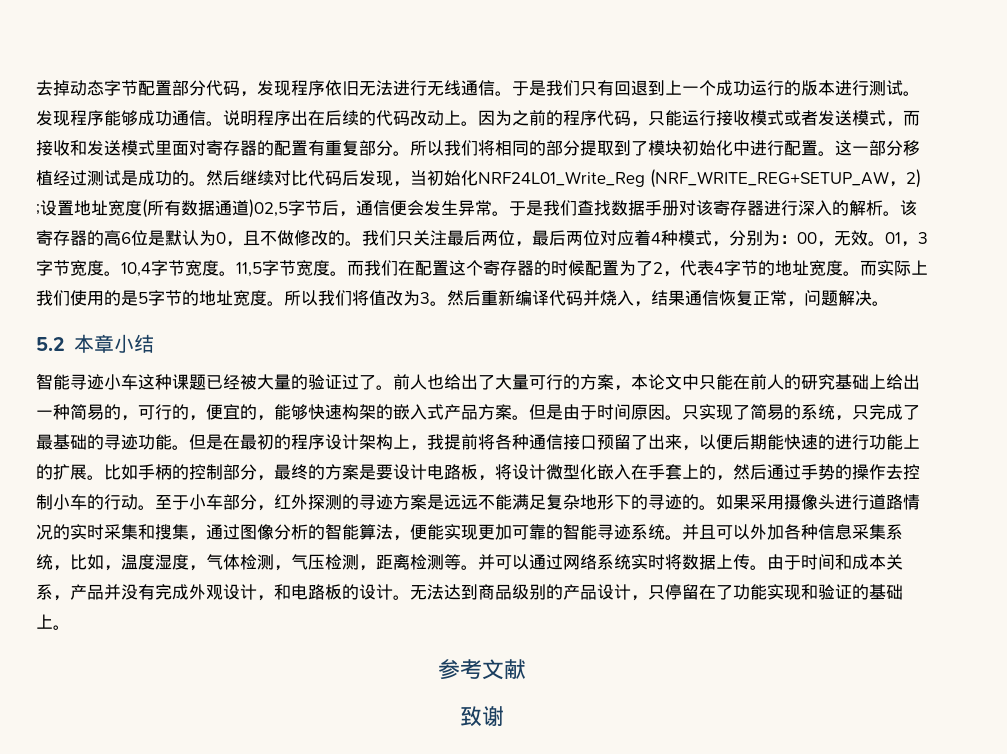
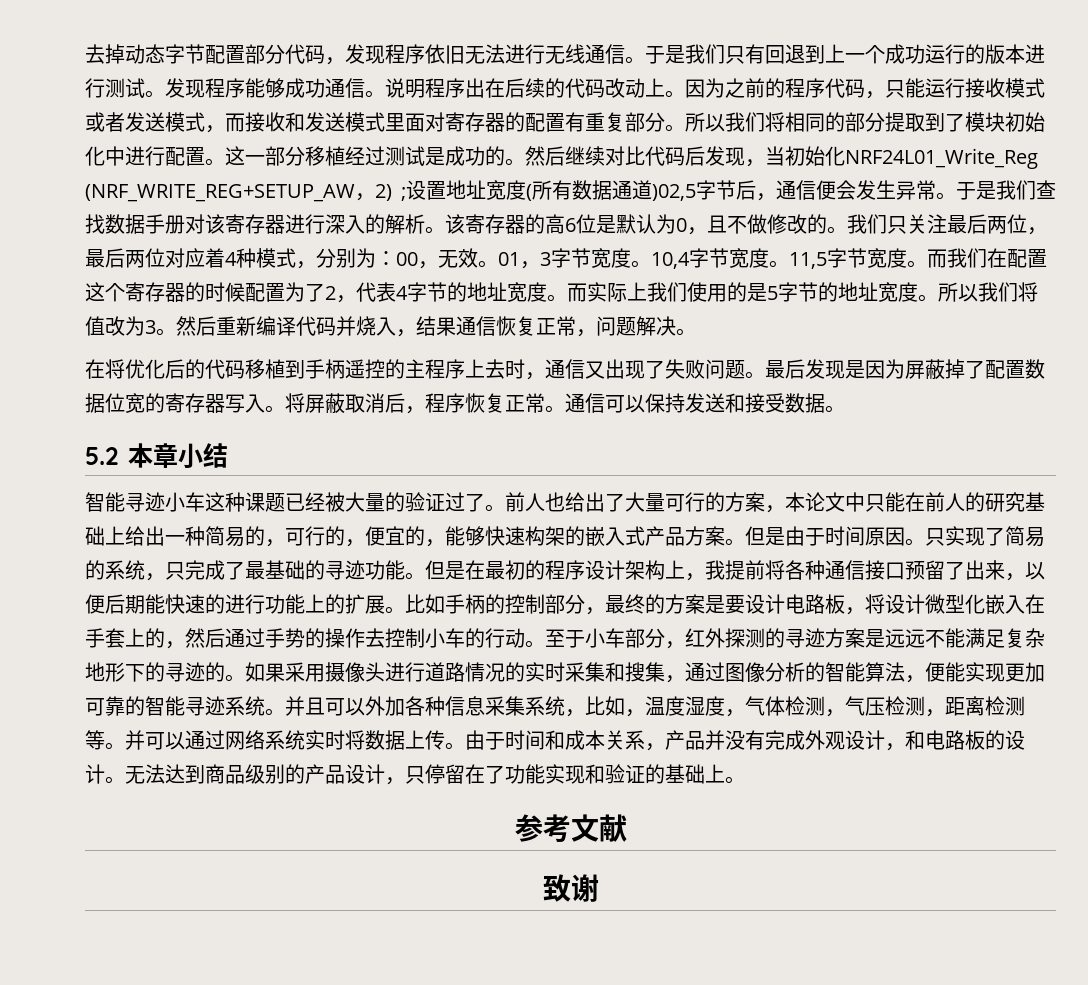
+ 在将优化后的代码移植到手柄遥控的主程序上去时，通信又出现了失败问题。最后发现是因为屏蔽掉了配置数据位宽的寄存器写入。将屏蔽取消后，程序恢复正常。通信可以保持发送和接受数据。

